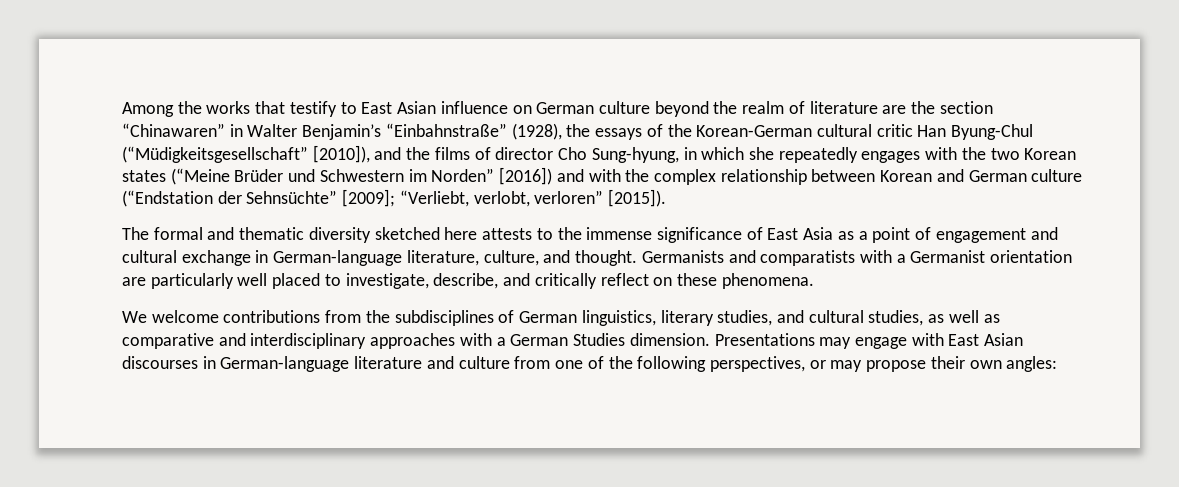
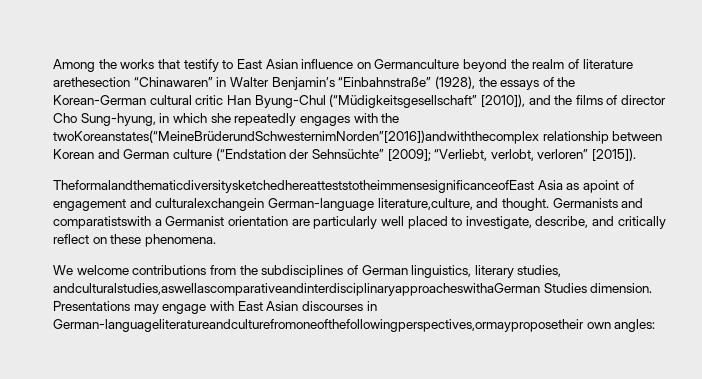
- Among the works that testify to East Asian influence on German culture beyond the realm of literature are the section “Chinawaren” in Walter Benjamin’s “Einbahnstraße” (1928), the essays of the Korean-German cultural critic Han Byung-Chul (“Müdigkeitsgesellschaft” [2010]), and the films of director Cho Sung-hyung, in which she repeatedly engages with the two Korean states (“Meine Brüder und Schwestern im Norden” [2016]) and with the complex relationship between Korean and German culture (“Endstation der Sehnsüchte” [2009]; “Verliebt, verlobt, verloren” [2015]).
+ Among the works that testify to East Asian influence on Germanculture beyond the realm of literature arethesection “Chinawaren” in Walter Benjamin’s “Einbahnstraße” (1928), the essays of the Korean-German cultural critic Han Byung-Chul (“Müdigkeitsgesellschaft” [2010]), and the films of director Cho Sung-hyung, in which she repeatedly engages with the twoKoreanstates(“MeineBrüderundSchwesternimNorden”[2016])andwiththecomplex relationship between Korean and German culture (“Endstation der Sehnsüchte” [2009]; “Verliebt, verlobt, verloren” [2015]).
- The formal and thematic diversity sketched here attests to the immense significance of East Asia as a point of engagement and cultural exchange in German-language literature, culture, and thought.
+ TheformalandthematicdiversitysketchedhereatteststotheimmensesignificanceofEast Asia as apoint of engagement and culturalexchangein German-language literature,culture, and thought.
- Germanists and comparatists with a Germanist orientation are particularly well placed to investigate, describe, and critically reflect on these phenomena.
+ Germanists and comparatistswith a Germanist orientation are particularly well placed to investigate, describe, and critically reflect on these phenomena.
- We welcome contributions from the subdisciplines of German linguistics, literary studies, and cultural studies, as well as comparative and interdisciplinary approaches with a German Studies dimension.
+ We welcome contributions from the subdisciplines of German linguistics, literary studies, andculturalstudies,aswellascomparativeandinterdisciplinaryapproacheswithaGerman Studies dimension.
- Presentations may engage with East Asian discourses in German-language literature and culture from one of the following perspectives, or may propose their own angles:
+ Presentations may engage with East Asian discourses in German-languageliteratureandculturefromoneofthefollowingperspectives,ormayproposetheir own angles:

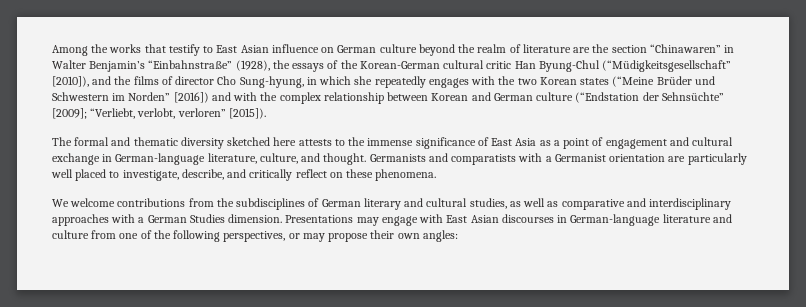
- Among the works that testify to East Asian influence on Germanculture beyond the realm of literature arethesection “Chinawaren” in Walter Benjamin’s “Einbahnstraße” (1928), the essays of the Korean-German cultural critic Han Byung-Chul (“Müdigkeitsgesellschaft” [2010]), and the films of director Cho Sung-hyung, in which she repeatedly engages with the twoKoreanstates(“MeineBrüderundSchwesternimNorden”[2016])andwiththecomplex relationship between Korean and German culture (“Endstation der Sehnsüchte” [2009]; “Verliebt, verlobt, verloren” [2015]).
+ Among the works that testify to East Asian influence on German culture beyond the realm of literature are the section “Chinawaren” in Walter Benjamin’s “Einbahnstraße” (1928), the essays of the Korean-German cultural critic Han Byung-Chul (“Müdigkeitsgesellschaft” [2010]), and the films of director Cho Sung-hyung, in which she repeatedly engages with the two Korean states (“Meine Brüder und Schwestern im Norden” [2016]) and with the complex relationship between Korean and German culture (“Endstation der Sehnsüchte” [2009]; “Verliebt, verlobt, verloren” [2015]).
- TheformalandthematicdiversitysketchedhereatteststotheimmensesignificanceofEast Asia as apoint of engagement and culturalexchangein German-language literature,culture, and thought.
+ The formal and thematic diversity sketched here attests to the immense significance of East Asia as a point of engagement and cultural exchange in German-language literature, culture, and thought.
- Germanists and comparatistswith a Germanist orientation are particularly well placed to investigate, describe, and critically reflect on these phenomena.
+ Germanists and comparatists with a Germanist orientation are particularly well placed to investigate, describe, and critically reflect on these phenomena.
- We welcome contributions from the subdisciplines of German linguistics, literary studies, andculturalstudies,aswellascomparativeandinterdisciplinaryapproacheswithaGerman Studies dimension.
+ We welcome contributions from the subdisciplines of German literary and cultural studies, as well as comparative and interdisciplinary approaches with a German Studies dimension.
- Presentations may engage with East Asian discourses in German-languageliteratureandculturefromoneofthefollowingperspectives,ormayproposetheir own angles:
+ Presentations may engage with East Asian discourses in German-language literature and culture from one of the following perspectives, or may propose their own angles:

